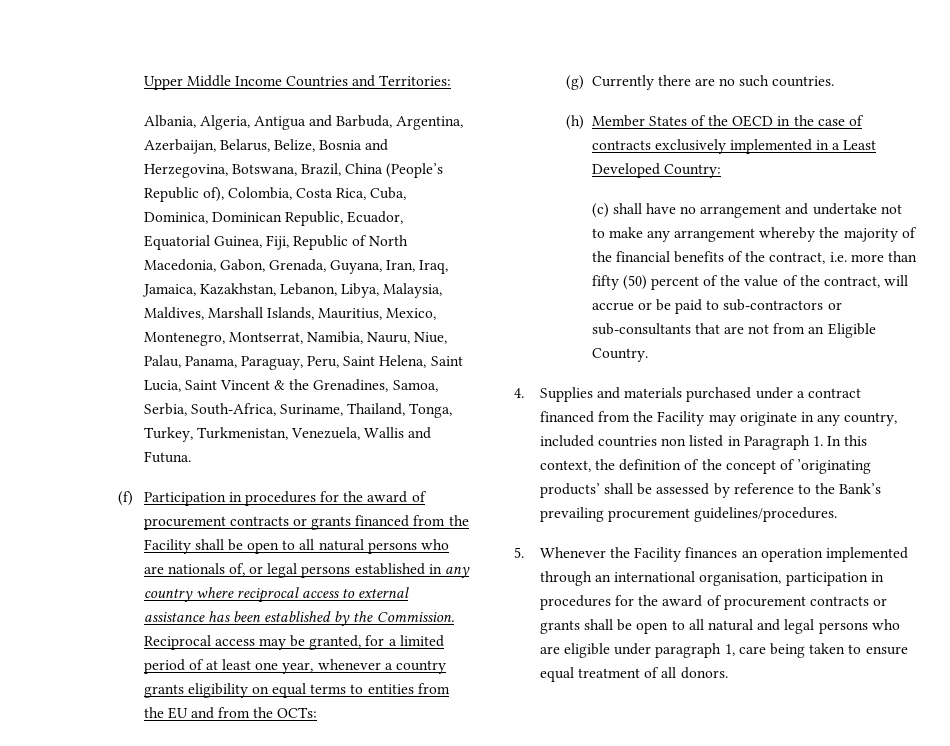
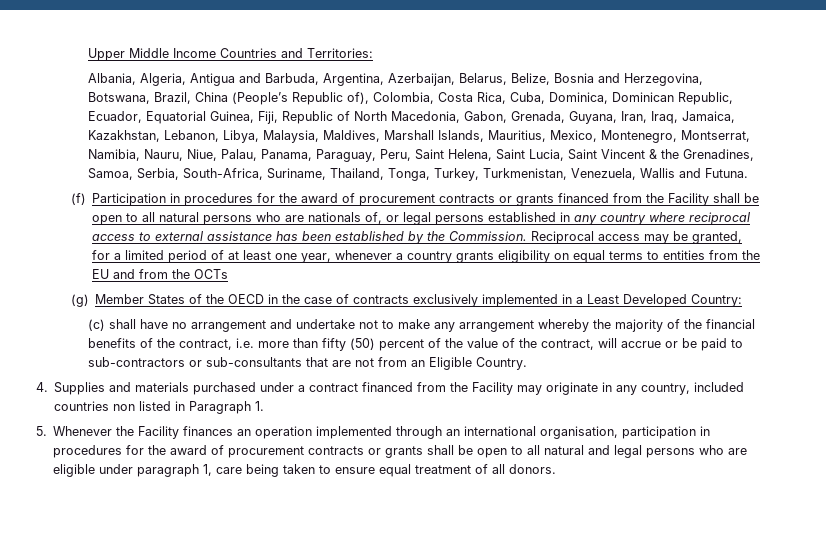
- Reciprocal access may be granted, for a limited period of at least one year, whenever a country grants eligibility on equal terms to entities from the EU and from the OCTs:
- (g) Currently there are no such countries.
- (h) Member States of the OECD in the case of contracts exclusively implemented in a Least Developed Country:
+ Reciprocal access may be granted, for a limited period of at least one year, whenever a country grants eligibility on equal terms to entities from the EU and from the OCTs
+ (g) Member States of the OECD in the case of contracts exclusively implemented in a Least Developed Country:
- 4. Supplies and materials purchased under a contract financed from the Facility may originate in any country, included countries non listed in Paragraph 1. In this context, the definition of the concept of ’originating products’ shall be assessed by reference to the Bank’s prevailing procurement guidelines/procedures.
+ 4. Supplies and materials purchased under a contract financed from the Facility may originate in any country, included countries non listed in Paragraph 1.

